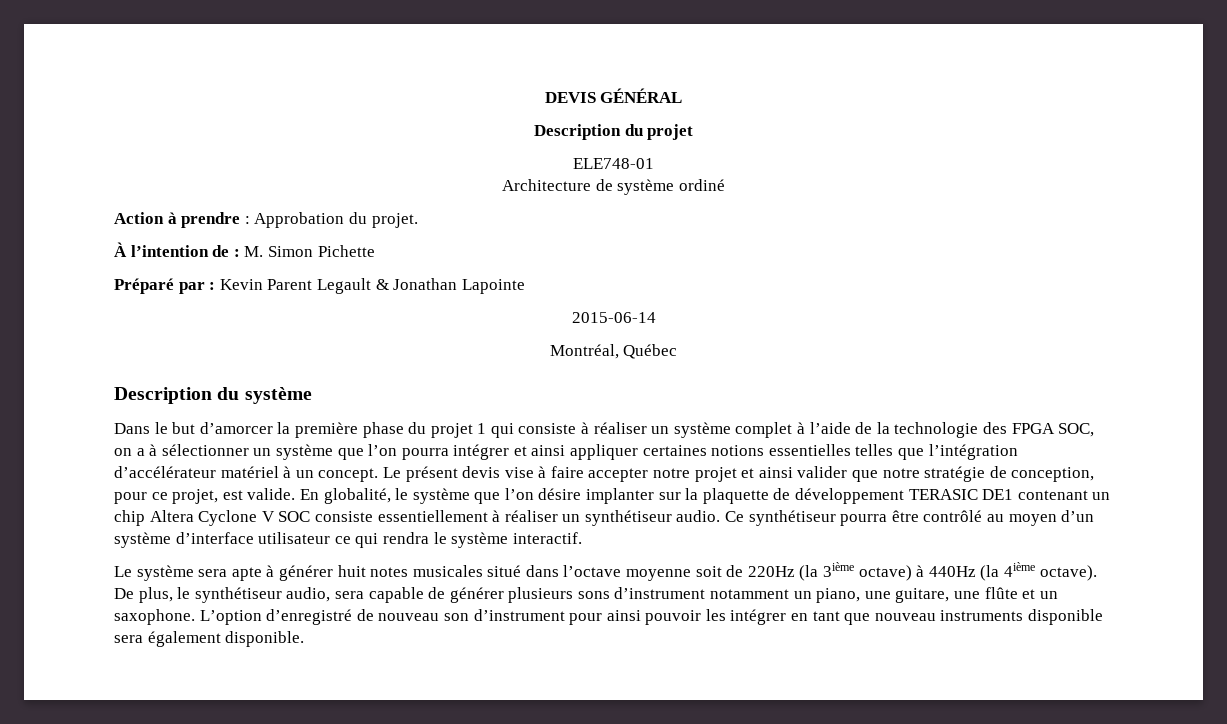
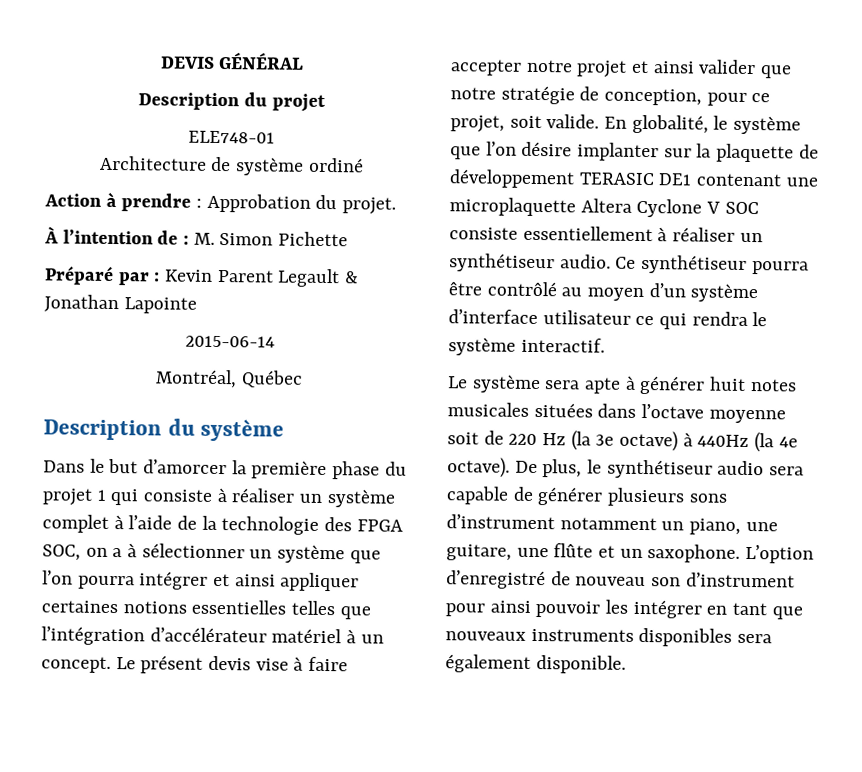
- Le présent devis vise à faire accepter notre projet et ainsi valider que notre stratégie de conception, pour ce projet, est valide.
+ Le présent devis vise à faire accepter notre projet et ainsi valider que notre stratégie de conception, pour ce projet, soit valide.
- En globalité, le système que l’on désire implanter sur la plaquette de développement TERASIC DE1 contenant un chip Altera Cyclone V SOC consiste essentiellement à réaliser un synthétiseur audio.
+ En globalité, le système que l’on désire implanter sur la plaquette de développement TERASIC DE1 contenant une microplaquette Altera Cyclone V SOC consiste essentiellement à réaliser un synthétiseur audio.
- Le système sera apte à générer huit notes musicales situé dans l’octave moyenne soit de 220Hz (la 3ième octave) à 440Hz (la 4ième octave).
+ Le système sera apte à générer huit notes musicales situées dans l’octave moyenne soit de 220 Hz (la 3e octave) à 440Hz (la 4e octave).
- De plus, le synthétiseur audio, sera capable de générer plusieurs sons d’instrument notamment un piano, une guitare, une flûte et un saxophone.
+ De plus, le synthétiseur audio sera capable de générer plusieurs sons d’instrument notamment un piano, une guitare, une flûte et un saxophone.
- L’option d’enregistré de nouveau son d’instrument pour ainsi pouvoir les intégrer en tant que nouveau instruments disponible sera également disponible.
+ L’option d’enregistré de nouveau son d’instrument pour ainsi pouvoir les intégrer en tant que nouveaux instruments disponibles sera également disponible.

